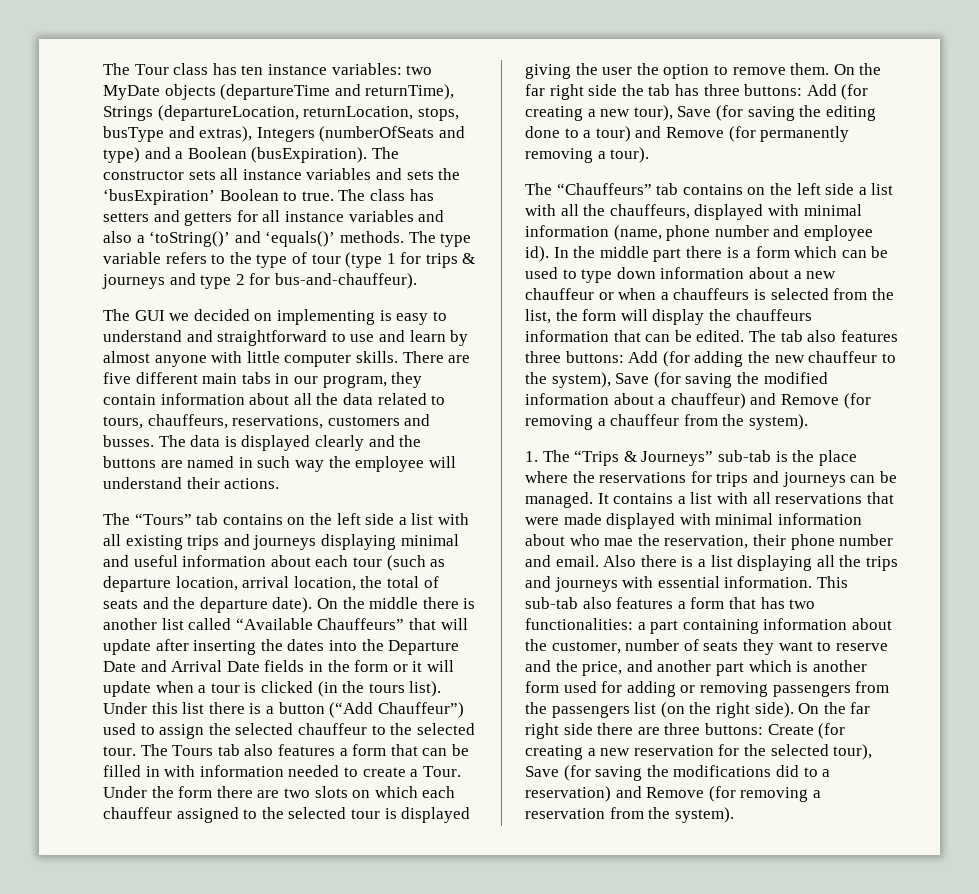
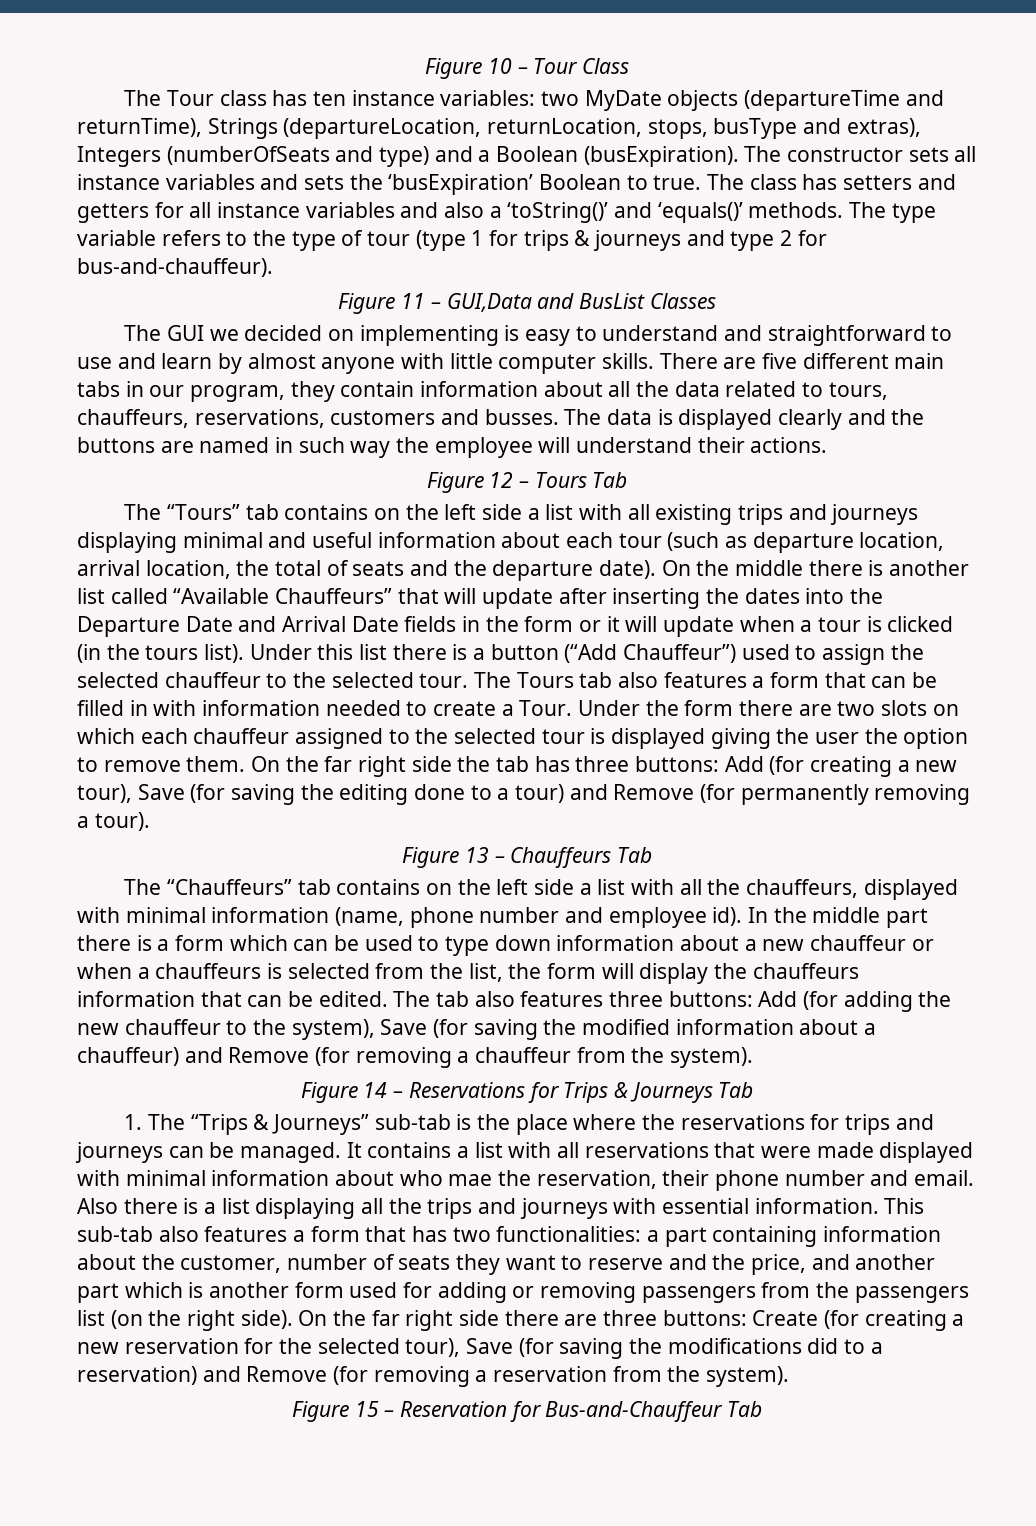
+ Figure 10 – Tour Class
+ Figure 11 – GUI,Data and BusList Classes
+ Figure 12 – Tours Tab
+ Figure 13 – Chauffeurs Tab
+ Figure 14 – Reservations for Trips & Journeys Tab
+ Figure 15 – Reservation for Bus-and-Chauffeur Tab

